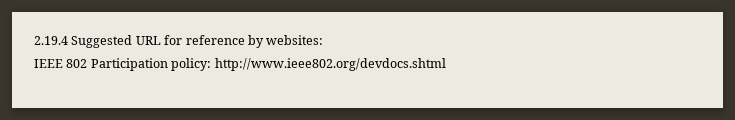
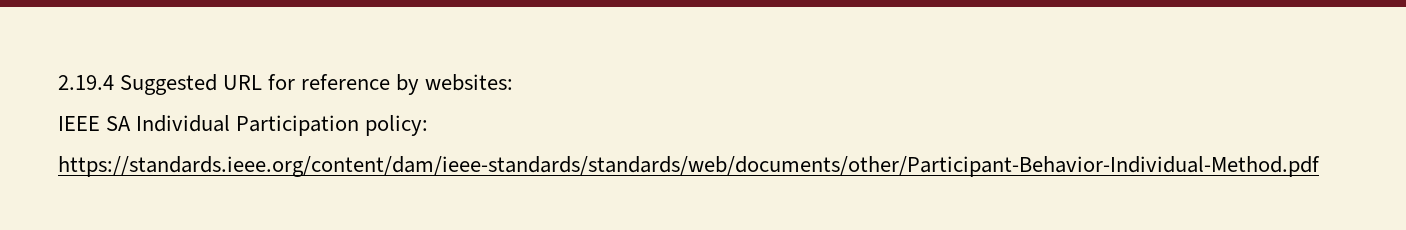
- IEEE 802 Participation policy: http://www.ieee802.org/devdocs.shtml
+ IEEE SA Individual Participation policy:
+ https://standards.ieee.org/content/dam/ieee-standards/standards/web/documents/other/Participant-Behavior-Individual-Method.pdf

